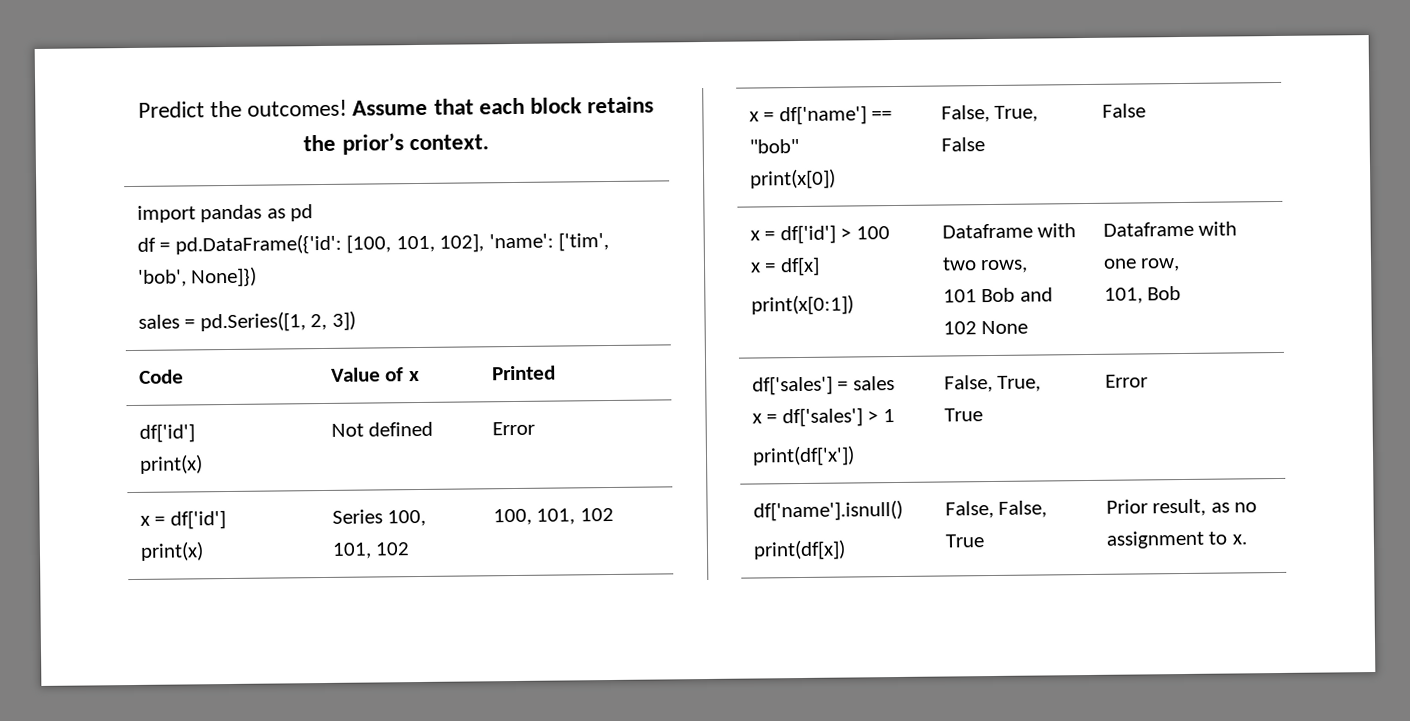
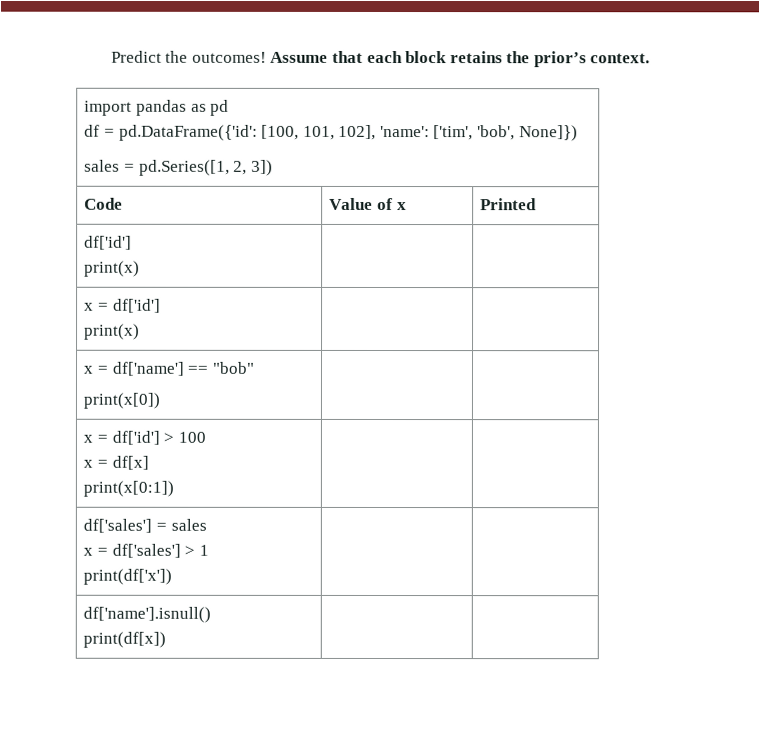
  Code | Value of x | Printed
  df['id']
- print(x) | Not defined | Error
+ print(x) | |
  x = df['id']
- print(x) | Series 100, 101, 102 | 100, 101, 102
+ print(x) | |
  x = df['name'] == "bob"
- print(x[0]) | False, True, False | False
+ print(x[0]) | |
  x = df['id'] > 100
  x = df[x]
- print(x[0:1]) | Dataframe with two rows,
- 101 Bob and 102 None | Dataframe with one row,
- 101, Bob
+ print(x[0:1]) | |
  df['sales'] = sales
  x = df['sales'] > 1
- print(df['x']) | False, True, True | Error
+ print(df['x']) | |
  df['name'].isnull()
- print(df[x]) | False, False, True | Prior result, as no assignment to x.
+ print(df[x]) | |

